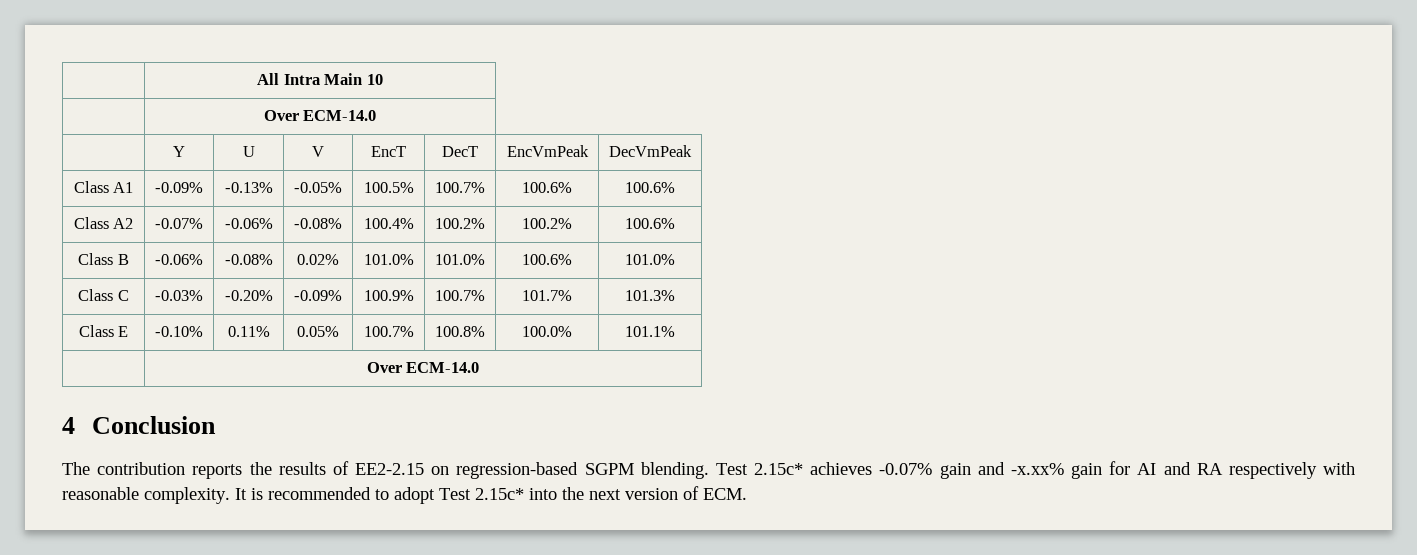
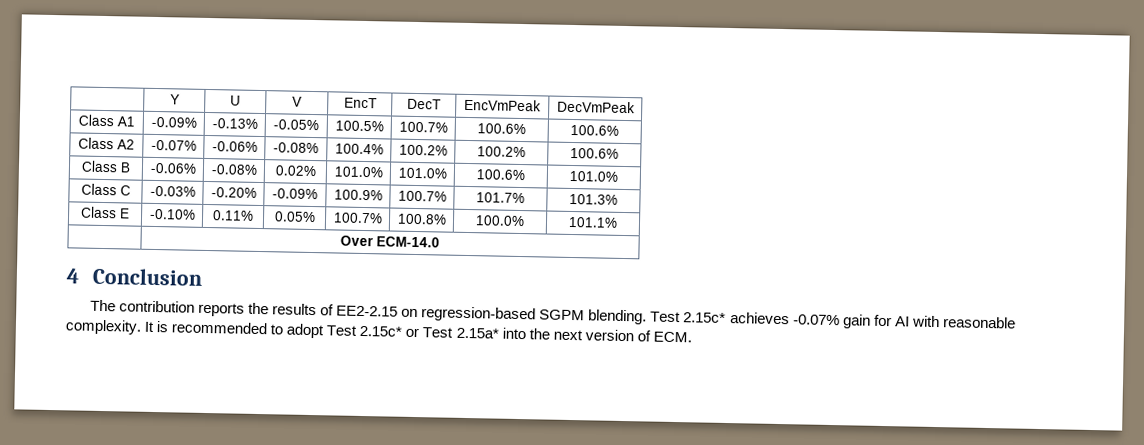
- | All Intra Main 10
- | Over ECM-14.0
- Test 2.15c* achieves -0.07% gain and -x.xx% gain for AI and RA respectively with reasonable complexity.
+ Test 2.15c* achieves -0.07% gain for AI with reasonable complexity.
- It is recommended to adopt Test 2.15c* into the next version of ECM.
+ It is recommended to adopt Test 2.15c* or Test 2.15a* into the next version of ECM.

